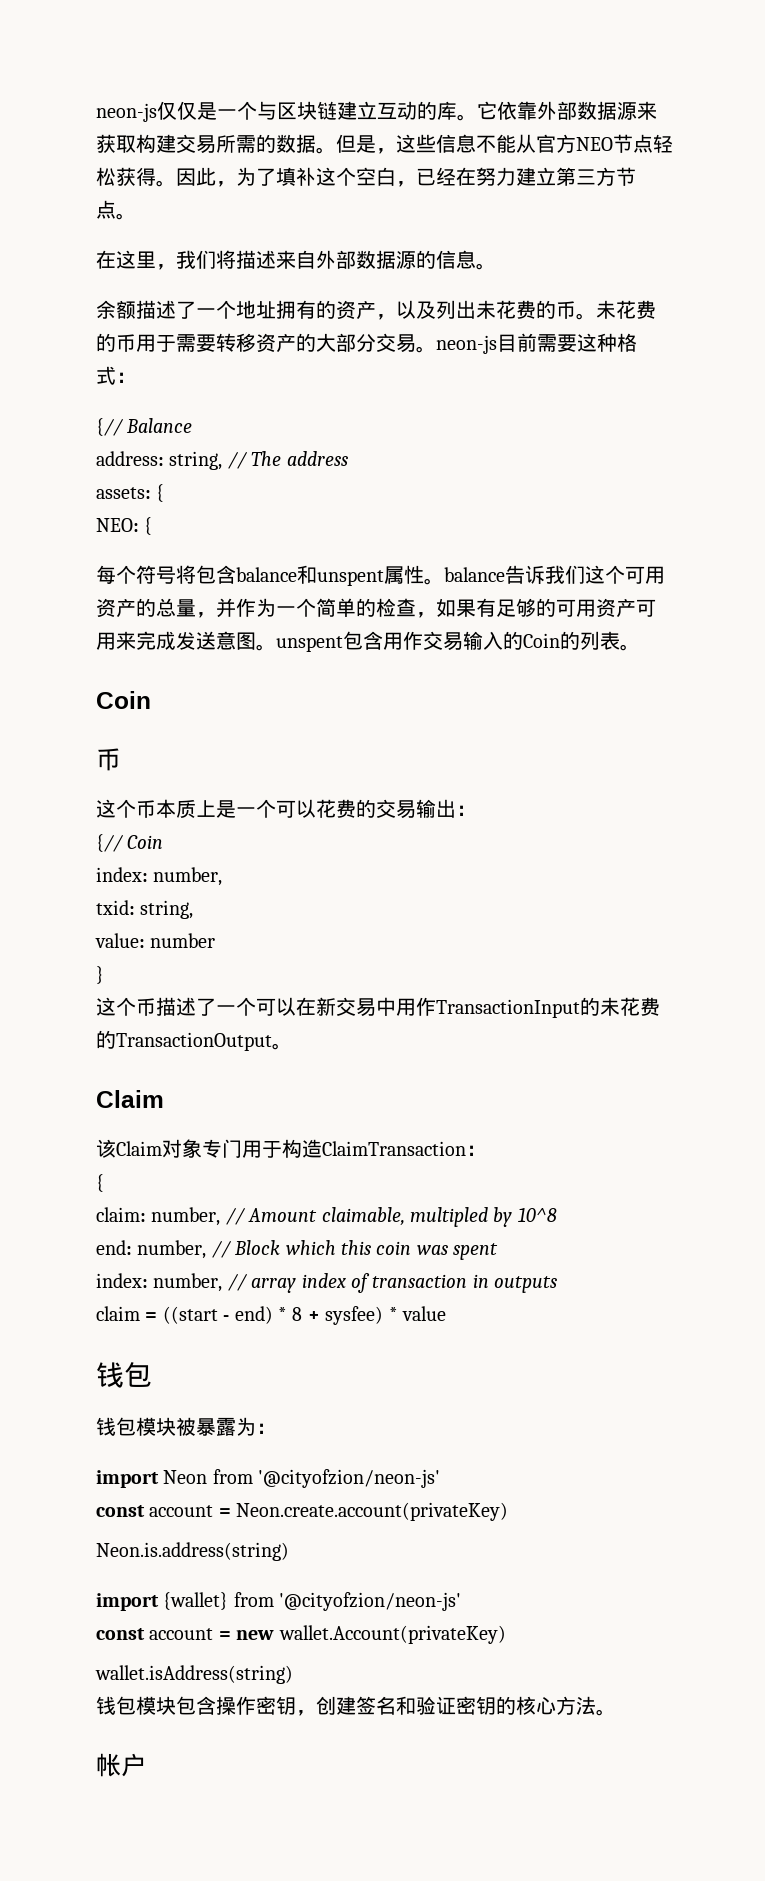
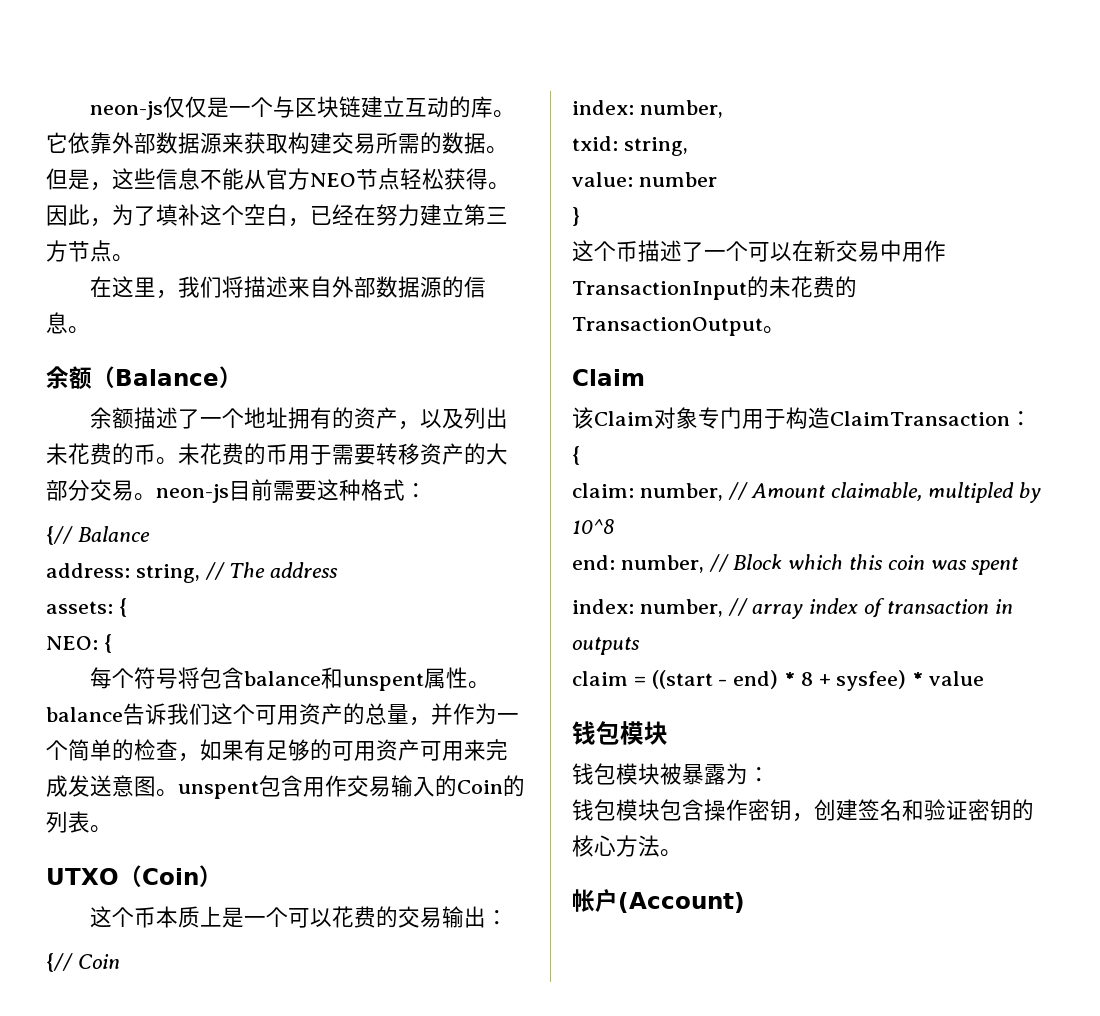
+ 余额（Balance）
  每个符号将包含balance和unspent属性。balance告诉我们这个可用资产的总量，并作为一个简单的检查，如果有足够的可用资产可用来完成发送意图。unspent包含用作交易输入的Coin的列表。
- Coin
- 币
+ UTXO（Coin）
  claim = ((start - end) * 8 + sysfee) * value
- 钱包
+ 钱包模块
- import Neon from '@cityofzion/neon-js'
- const account = Neon.create.account(privateKey)
- Neon.is.address(string)
- import {wallet} from '@cityofzion/neon-js'
- const account = new wallet.Account(privateKey)
- wallet.isAddress(string)
- 帐户
+ 帐户(Account)

